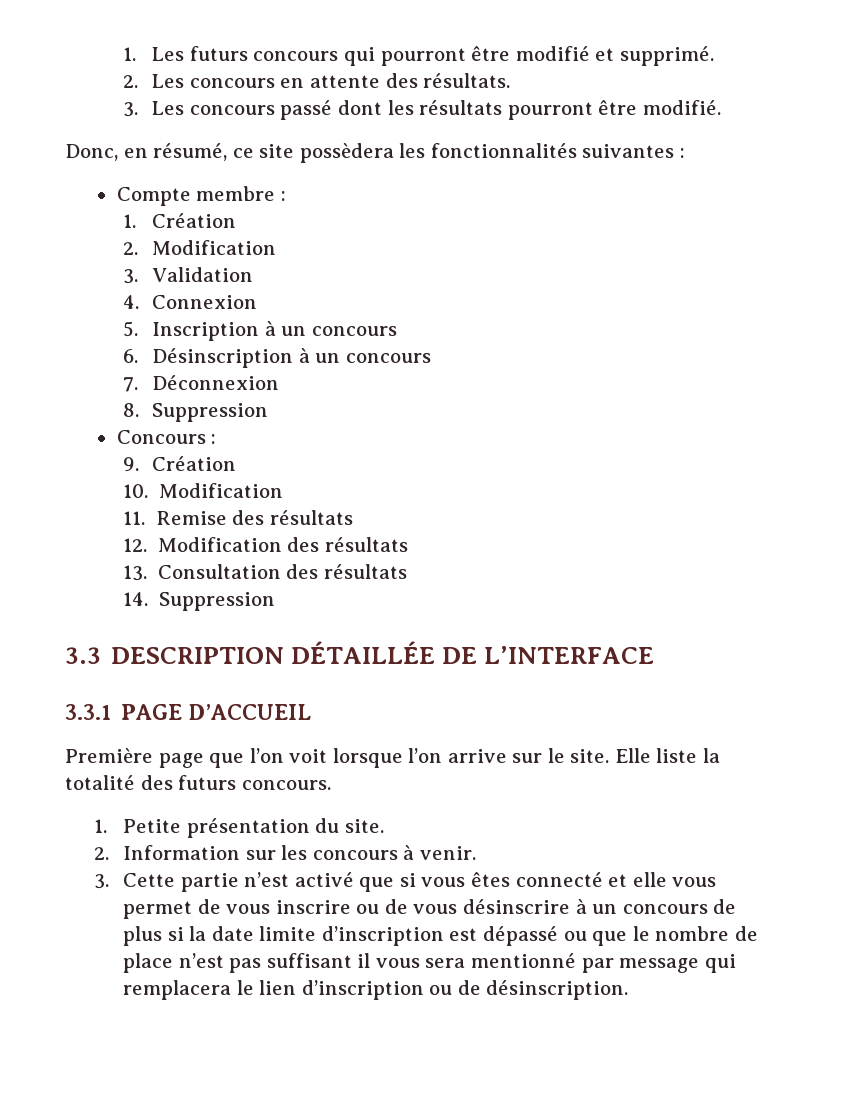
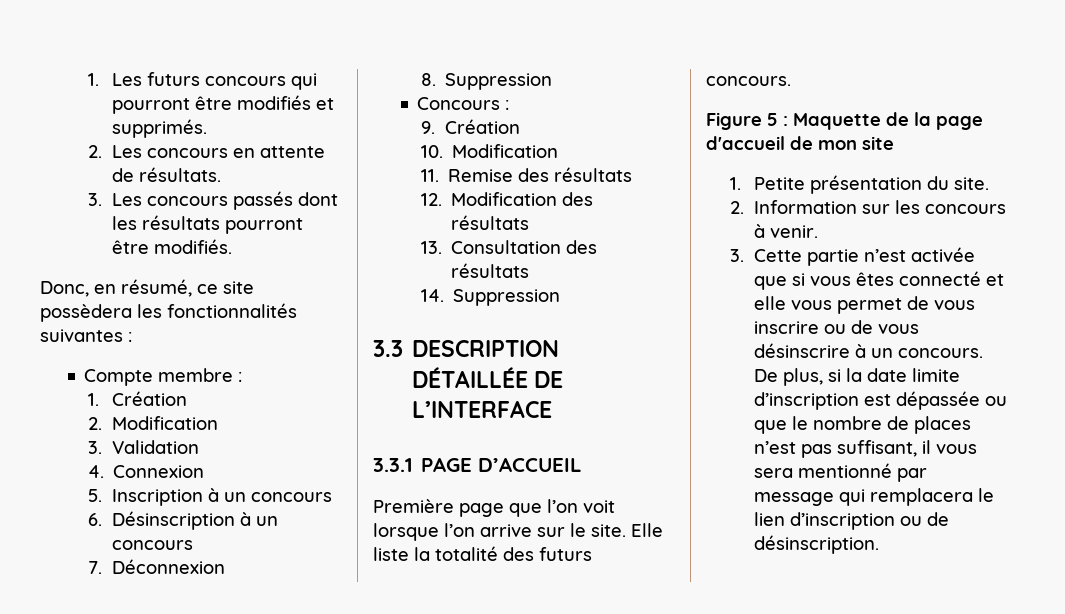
- 1. Les futurs concours qui pourront être modifié et supprimé.
+ 1. Les futurs concours qui pourront être modifiés et supprimés.
- 2. Les concours en attente des résultats.
+ 2. Les concours en attente de résultats.
- 3. Les concours passé dont les résultats pourront être modifié.
+ 3. Les concours passés dont les résultats pourront être modifiés.
+ Figure 5 : Maquette de la page d'accueil de mon site
- 3. Cette partie n’est activé que si vous êtes connecté et elle vous permet de vous inscrire ou de vous désinscrire à un concours de plus si la date limite d’inscription est dépassé ou que le nombre de place n’est pas suffisant il vous sera mentionné par message qui remplacera le lien d’inscription ou de désinscription.
+ 3. Cette partie n’est activée que si vous êtes connecté et elle vous permet de vous inscrire ou de vous désinscrire à un concours. De plus, si la date limite d’inscription est dépassée ou que le nombre de places n’est pas suffisant, il vous sera mentionné par message qui remplacera le lien d’inscription ou de désinscription.

